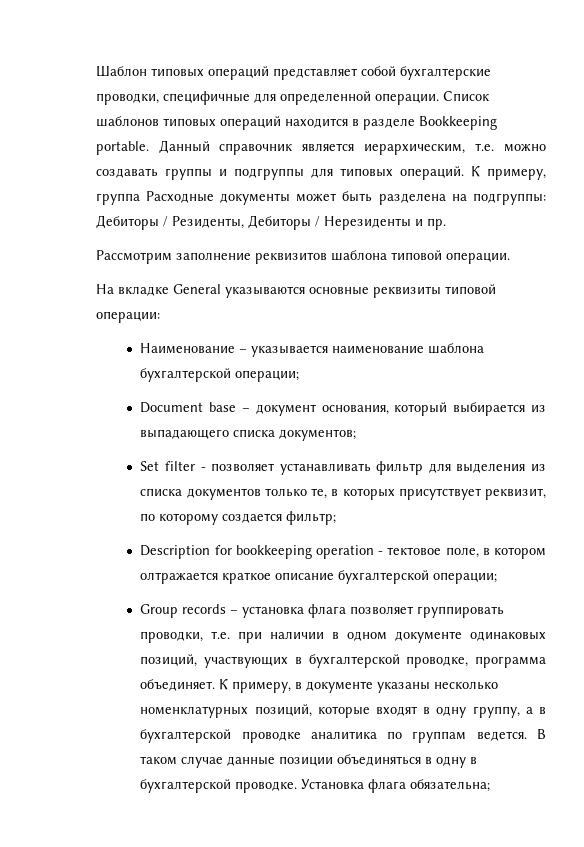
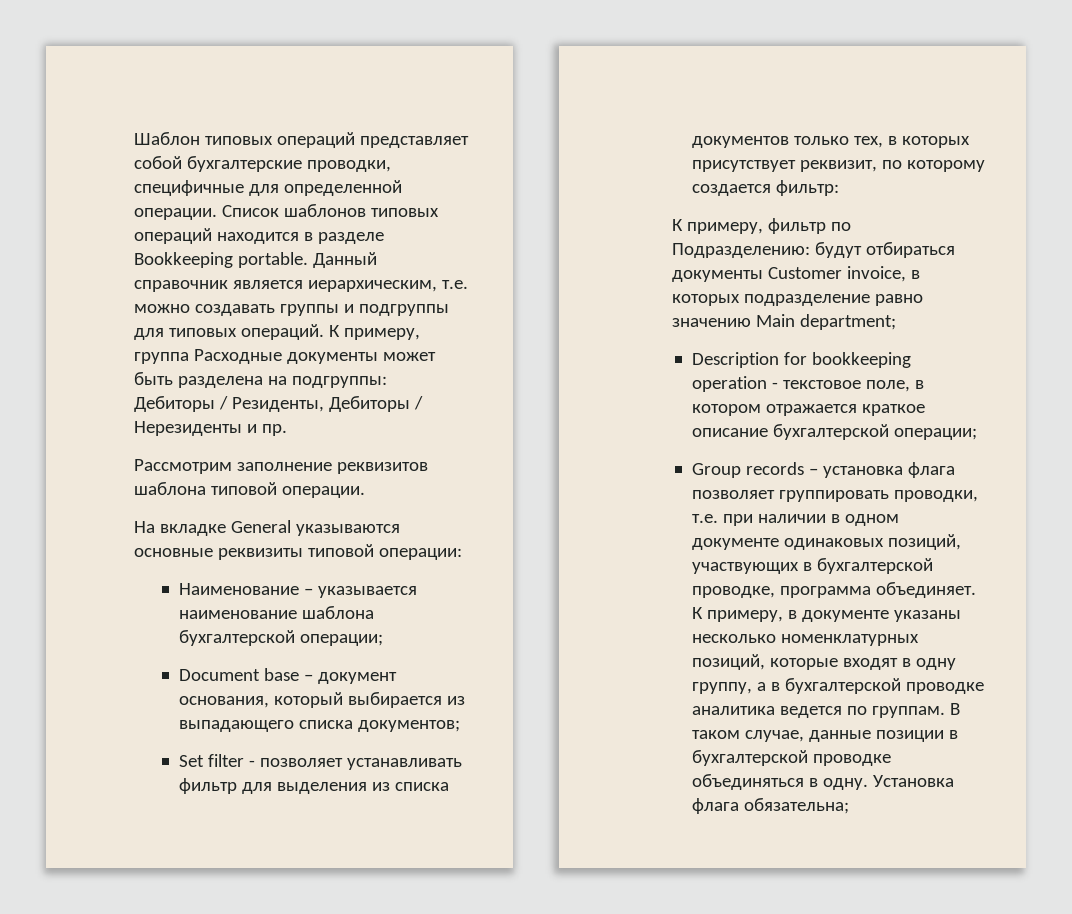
- Set filter - позволяет устанавливать фильтр для выделения из списка документов только те, в которых присутствует реквизит, по которому создается фильтр;
+ Set filter - позволяет устанавливать фильтр для выделения из списка документов только тех, в которых присутствует реквизит, по которому создается фильтр:
+ К примеру, фильтр по Подразделению: будут отбираться документы Customer invoice, в которых подразделение равно значению Main department;
- Description for bookkeeping operation - тектовое поле, в котором олтражается краткое описание бухгалтерской операции;
+ Description for bookkeeping operation - текстовое поле, в котором отражается краткое описание бухгалтерской операции;
- К примеру, в документе указаны несколько номенклатурных позиций, которые входят в одну группу, а в бухгалтерской проводке аналитика по группам ведется.
+ К примеру, в документе указаны несколько номенклатурных позиций, которые входят в одну группу, а в бухгалтерской проводке аналитика ведется по группам.
- В таком случае данные позиции объединяться в одну в бухгалтерской проводке.
+ В таком случае, данные позиции в бухгалтерской проводке объединяться в одну.

